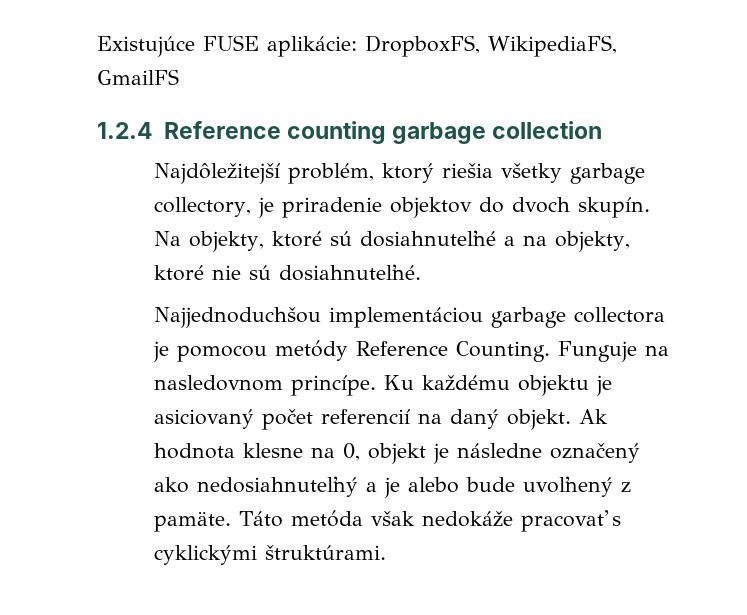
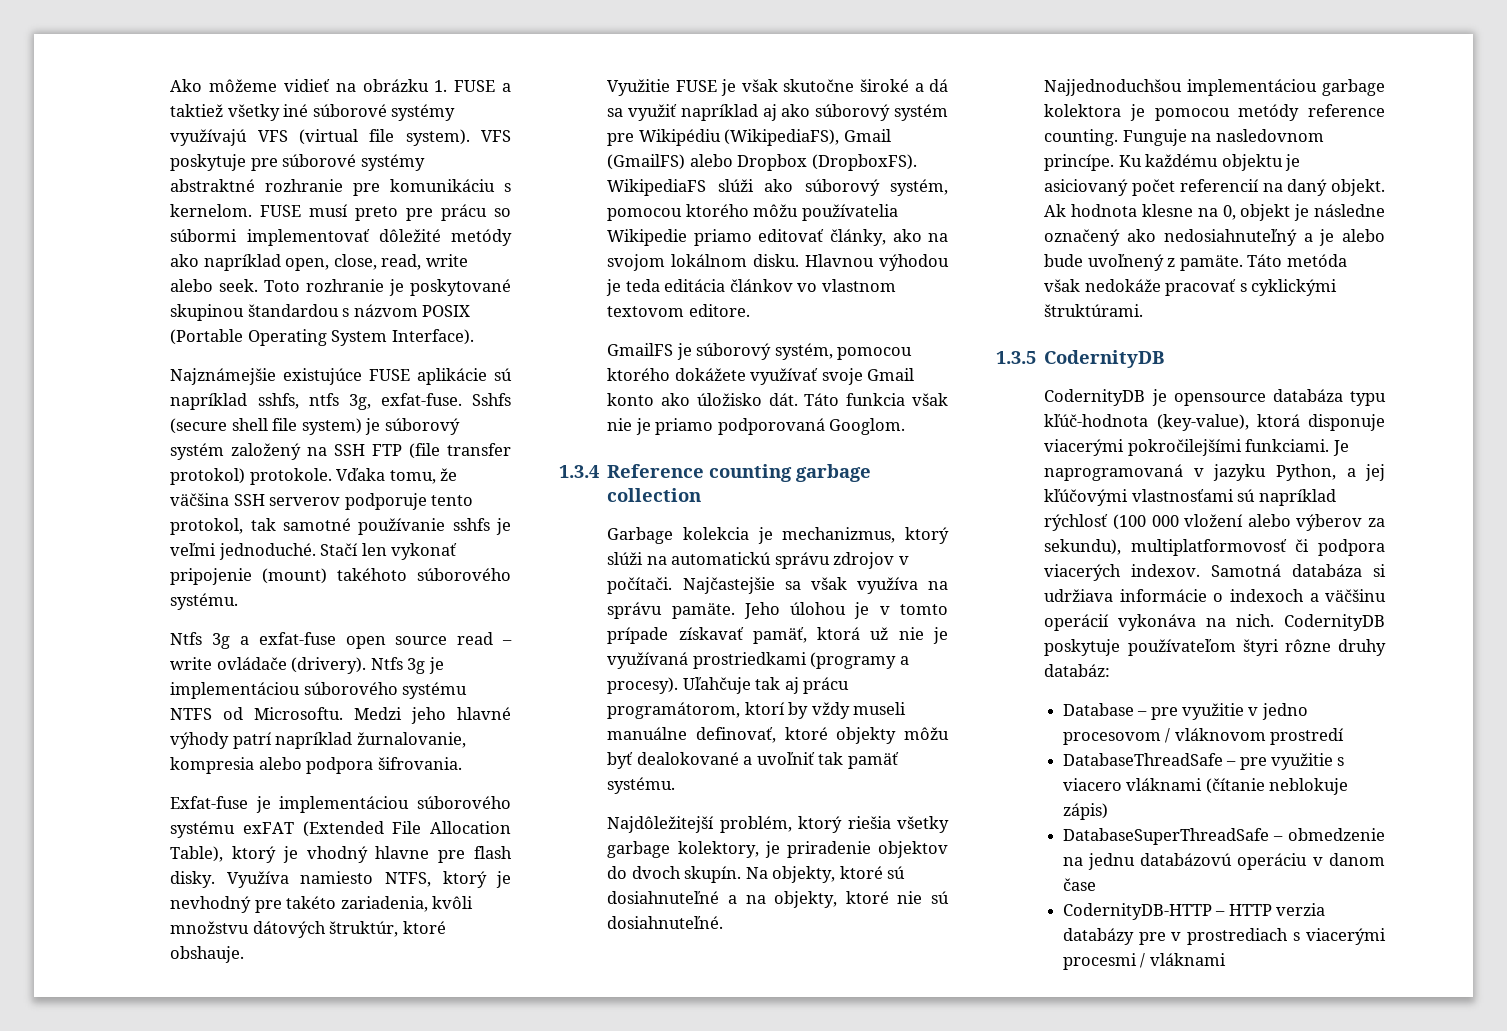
- Existujúce FUSE aplikácie: DropboxFS, WikipediaFS, GmailFS
- 1.2.4 Reference counting garbage collection
+ Ako môžeme vidieť na obrázku 1. FUSE a taktiež všetky iné súborové systémy využívajú VFS (virtual file system). VFS poskytuje pre súborové systémy abstraktné rozhranie pre komunikáciu s kernelom. FUSE musí preto pre prácu so súbormi implementovať dôležité metódy ako napríklad open, close, read, write alebo seek. Toto rozhranie je poskytované skupinou štandardou s názvom POSIX (Portable Operating System Interface).
+ Najznámejšie existujúce FUSE aplikácie sú napríklad sshfs, ntfs 3g, exfat-fuse. Sshfs (secure shell file system) je súborový systém založený na SSH FTP (file transfer protokol) protokole. Vďaka tomu, že väčšina SSH serverov podporuje tento protokol, tak samotné používanie sshfs je veľmi jednoduché. Stačí len vykonať pripojenie (mount) takéhoto súborového systému.
+ Ntfs 3g a exfat-fuse open source read – write ovládače (drivery). Ntfs 3g je implementáciou súborového systému NTFS od Microsoftu. Medzi jeho hlavné výhody patrí napríklad žurnalovanie, kompresia alebo podpora šifrovania.
+ Exfat-fuse je implementáciou súborového systému exFAT (Extended File Allocation Table), ktorý je vhodný hlavne pre flash disky. Využíva namiesto NTFS, ktorý je nevhodný pre takéto zariadenia, kvôli množstvu dátových štruktúr, ktoré obshauje.
+ Využitie FUSE je však skutočne široké a dá sa využiť napríklad aj ako súborový systém pre Wikipédiu (WikipediaFS), Gmail (GmailFS) alebo Dropbox (DropboxFS). WikipediaFS slúži ako súborový systém, pomocou ktorého môžu používatelia Wikipedie priamo editovať články, ako na svojom lokálnom disku. Hlavnou výhodou je teda editácia článkov vo vlastnom textovom editore.
+ GmailFS je súborový systém, pomocou ktorého dokážete využívať svoje Gmail konto ako úložisko dát. Táto funkcia však nie je priamo podporovaná Googlom.
+ 1.3.4 Reference counting garbage collection
+ Garbage kolekcia je mechanizmus, ktorý slúži na automatickú správu zdrojov v počítači. Najčastejšie sa však využíva na správu pamäte. Jeho úlohou je v tomto prípade získavať pamäť, ktorá už nie je využívaná prostriedkami (programy a procesy). Uľahčuje tak aj prácu programátorom, ktorí by vždy museli manuálne definovať, ktoré objekty môžu byť dealokované a uvoľniť tak pamäť systému.
- Najdôležitejší problém, ktorý riešia všetky garbage collectory, je priradenie objektov do dvoch skupín.
+ Najdôležitejší problém, ktorý riešia všetky garbage kolektory, je priradenie objektov do dvoch skupín.
- Najjednoduchšou implementáciou garbage collectora je pomocou metódy Reference Counting.
+ Najjednoduchšou implementáciou garbage kolektora je pomocou metódy reference counting.
+ 1.3.5 CodernityDB
+ CodernityDB je opensource databáza typu kľúč-hodnota (key-value), ktorá disponuje viacerými pokročilejšími funkciami. Je naprogramovaná v jazyku Python, a jej kľúčovými vlastnosťami sú napríklad rýchlosť (100 000 vložení alebo výberov za sekundu), multiplatformovosť či podpora viacerých indexov. Samotná databáza si udržiava informácie o indexoch a väčšinu operácií vykonáva na nich. CodernityDB poskytuje používateľom štyri rôzne druhy databáz:
+ Database – pre využitie v jedno procesovom / vláknovom prostredí
+ DatabaseThreadSafe – pre využitie s viacero vláknami (čítanie neblokuje zápis)
+ DatabaseSuperThreadSafe – obmedzenie na jednu databázovú operáciu v danom čase
+ CodernityDB-HTTP – HTTP verzia databázy pre v prostrediach s viacerými procesmi / vláknami

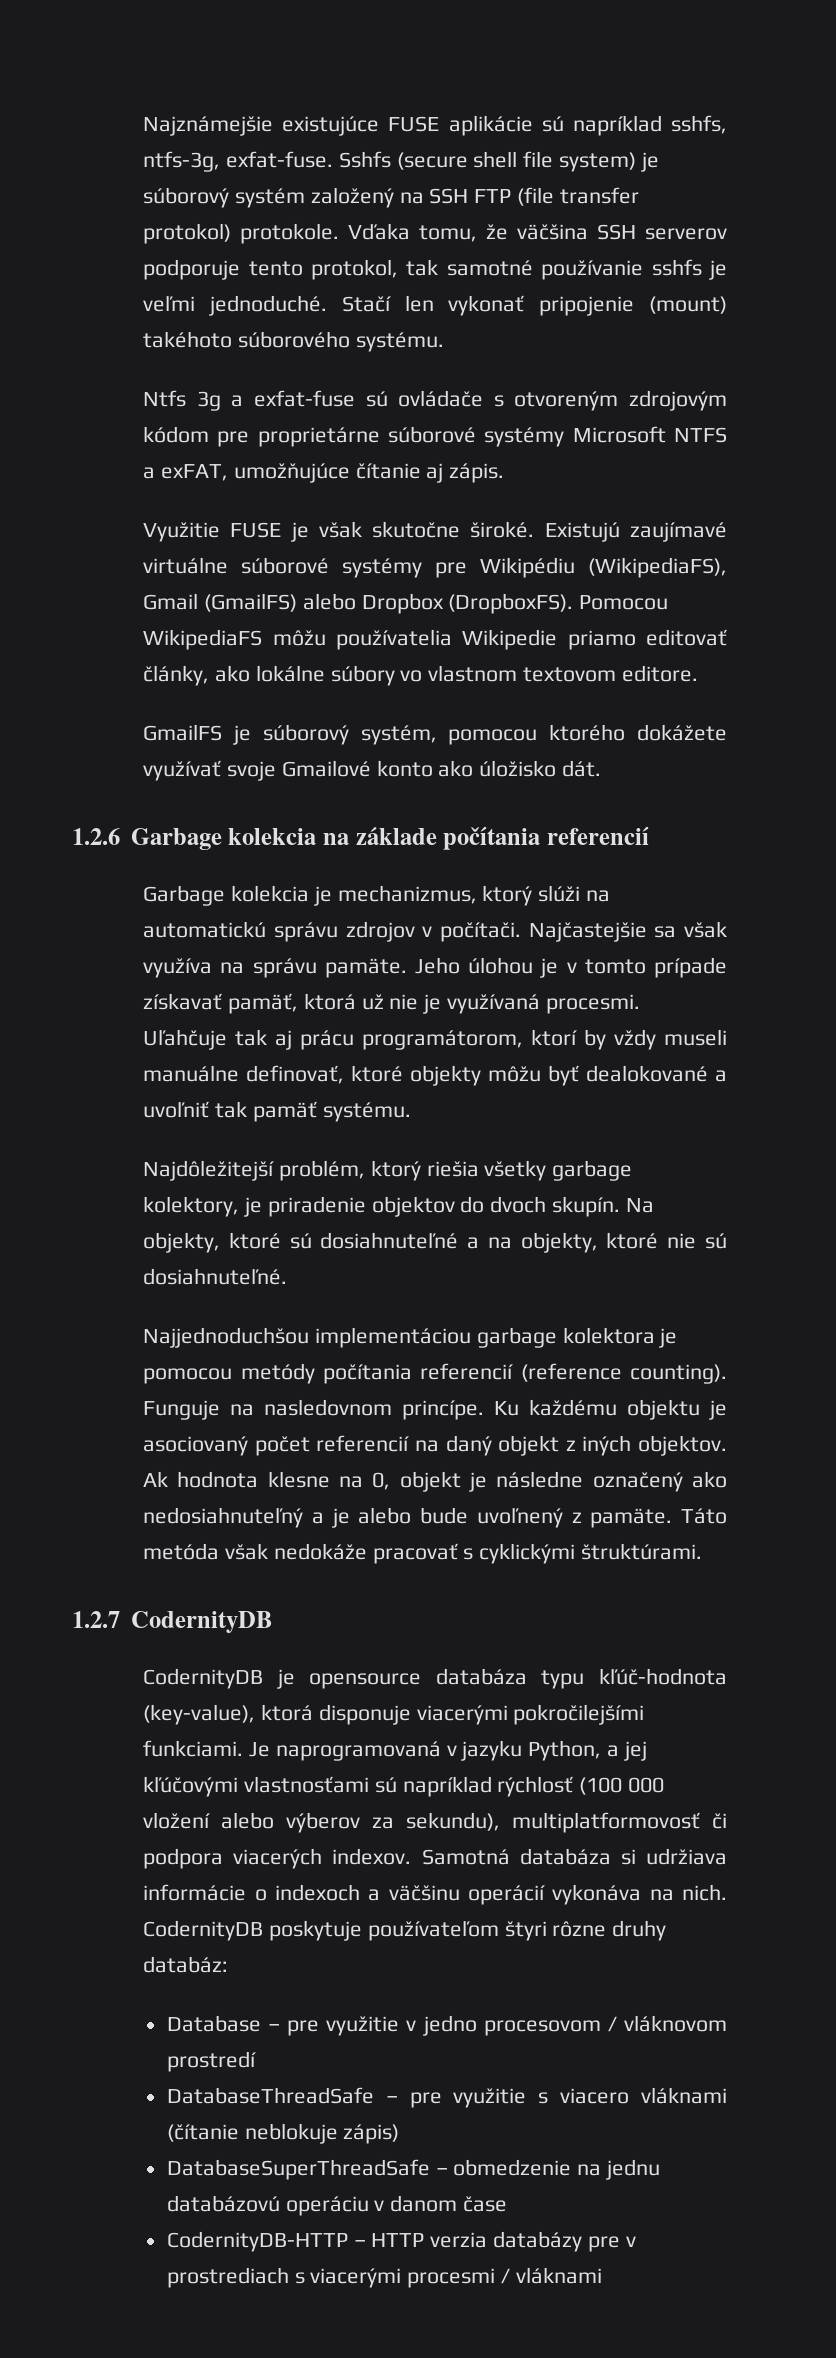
- Ako môžeme vidieť na obrázku 1. FUSE a taktiež všetky iné súborové systémy využívajú VFS (virtual file system). VFS poskytuje pre súborové systémy abstraktné rozhranie pre komunikáciu s kernelom. FUSE musí preto pre prácu so súbormi implementovať dôležité metódy ako napríklad open, close, read, write alebo seek. Toto rozhranie je poskytované skupinou štandardou s názvom POSIX (Portable Operating System Interface).
- Najznámejšie existujúce FUSE aplikácie sú napríklad sshfs, ntfs 3g, exfat-fuse.
+ Najznámejšie existujúce FUSE aplikácie sú napríklad sshfs, ntfs-3g, exfat-fuse.
- Ntfs 3g a exfat-fuse open source read – write ovládače (drivery). Ntfs 3g je implementáciou súborového systému NTFS od Microsoftu. Medzi jeho hlavné výhody patrí napríklad žurnalovanie, kompresia alebo podpora šifrovania.
- Exfat-fuse je implementáciou súborového systému exFAT (Extended File Allocation Table), ktorý je vhodný hlavne pre flash disky. Využíva namiesto NTFS, ktorý je nevhodný pre takéto zariadenia, kvôli množstvu dátových štruktúr, ktoré obshauje.
+ Ntfs 3g a exfat-fuse sú ovládače s otvoreným zdrojovým kódom pre proprietárne súborové systémy Microsoft NTFS a exFAT, umožňujúce čítanie aj zápis.
- Využitie FUSE je však skutočne široké a dá sa využiť napríklad aj ako súborový systém pre Wikipédiu (WikipediaFS), Gmail (GmailFS) alebo Dropbox (DropboxFS).
+ Využitie FUSE je však skutočne široké. Existujú zaujímavé virtuálne súborové systémy pre Wikipédiu (WikipediaFS), Gmail (GmailFS) alebo Dropbox (DropboxFS).
- WikipediaFS slúži ako súborový systém, pomocou ktorého môžu používatelia Wikipedie priamo editovať články, ako na svojom lokálnom disku. Hlavnou výhodou je teda editácia článkov vo vlastnom textovom editore.
+ Pomocou WikipediaFS môžu používatelia Wikipedie priamo editovať články, ako lokálne súbory vo vlastnom textovom editore.
- GmailFS je súborový systém, pomocou ktorého dokážete využívať svoje Gmail konto ako úložisko dát. Táto funkcia však nie je priamo podporovaná Googlom.
- 1.3.4 Reference counting garbage collection
+ GmailFS je súborový systém, pomocou ktorého dokážete využívať svoje Gmailové konto ako úložisko dát.
+ 1.2.6 Garbage kolekcia na základe počítania referencií
- Jeho úlohou je v tomto prípade získavať pamäť, ktorá už nie je využívaná prostriedkami (programy a procesy).
+ Jeho úlohou je v tomto prípade získavať pamäť, ktorá už nie je využívaná procesmi.
- Najjednoduchšou implementáciou garbage kolektora je pomocou metódy reference counting.
+ Najjednoduchšou implementáciou garbage kolektora je pomocou metódy počítania referencií (reference counting).
- Ku každému objektu je asiciovaný počet referencií na daný objekt.
+ Ku každému objektu je asociovaný počet referencií na daný objekt z iných objektov.
- 1.3.5 CodernityDB
+ 1.2.7 CodernityDB

